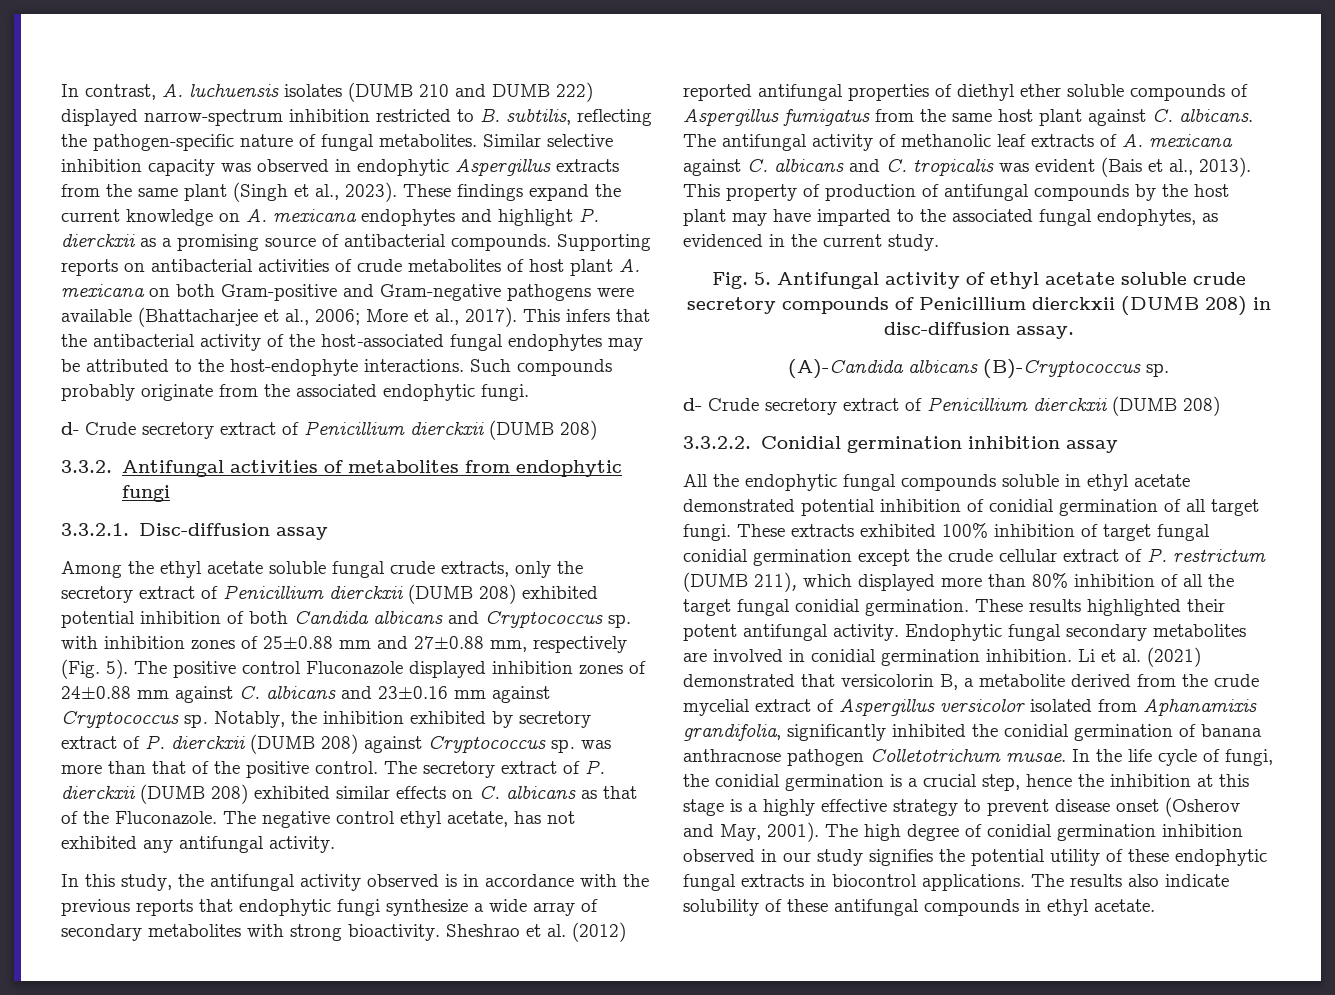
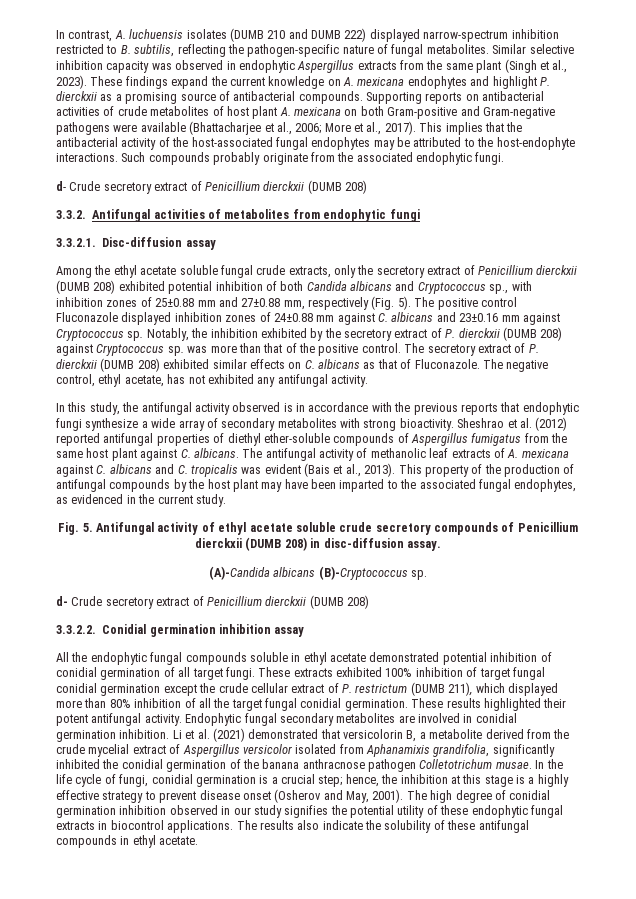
- This infers that the antibacterial activity of the host-associated fungal endophytes may be attributed to the host-endophyte interactions.
+ This implies that the antibacterial activity of the host-associated fungal endophytes may be attributed to the host-endophyte interactions.
- Among the ethyl acetate soluble fungal crude extracts, only the secretory extract of Penicillium dierckxii (DUMB 208) exhibited potential inhibition of both Candida albicans and Cryptococcus sp. with inhibition zones of 25±0.88 mm and 27±0.88 mm, respectively (Fig. 5).
+ Among the ethyl acetate soluble fungal crude extracts, only the secretory extract of Penicillium dierckxii (DUMB 208) exhibited potential inhibition of both Candida albicans and Cryptococcus sp., with inhibition zones of 25±0.88 mm and 27±0.88 mm, respectively (Fig. 5).
- Notably, the inhibition exhibited by secretory extract of P. dierckxii (DUMB 208) against Cryptococcus sp. was more than that of the positive control.
+ Notably, the inhibition exhibited by the secretory extract of P. dierckxii (DUMB 208) against Cryptococcus sp. was more than that of the positive control.
- The secretory extract of P. dierckxii (DUMB 208) exhibited similar effects on C. albicans as that of the Fluconazole.
+ The secretory extract of P. dierckxii (DUMB 208) exhibited similar effects on C. albicans as that of Fluconazole.
- The negative control ethyl acetate, has not exhibited any antifungal activity.
+ The negative control, ethyl acetate, has not exhibited any antifungal activity.
- Sheshrao et al. (2012) reported antifungal properties of diethyl ether soluble compounds of Aspergillus fumigatus from the same host plant against C. albicans.
+ Sheshrao et al. (2012) reported antifungal properties of diethyl ether-soluble compounds of Aspergillus fumigatus from the same host plant against C. albicans.
- This property of production of antifungal compounds by the host plant may have imparted to the associated fungal endophytes, as evidenced in the current study.
+ This property of the production of antifungal compounds by the host plant may have been imparted to the associated fungal endophytes, as evidenced in the current study.
- Li et al. (2021) demonstrated that versicolorin B, a metabolite derived from the crude mycelial extract of Aspergillus versicolor isolated from Aphanamixis grandifolia, significantly inhibited the conidial germination of banana anthracnose pathogen Colletotrichum musae.
+ Li et al. (2021) demonstrated that versicolorin B, a metabolite derived from the crude mycelial extract of Aspergillus versicolor isolated from Aphanamixis grandifolia, significantly inhibited the conidial germination of the banana anthracnose pathogen Colletotrichum musae.
- In the life cycle of fungi, the conidial germination is a crucial step, hence the inhibition at this stage is a highly effective strategy to prevent disease onset (Osherov and May, 2001).
+ In the life cycle of fungi, conidial germination is a crucial step; hence, the inhibition at this stage is a highly effective strategy to prevent disease onset (Osherov and May, 2001).
- The results also indicate solubility of these antifungal compounds in ethyl acetate.
+ The results also indicate the solubility of these antifungal compounds in ethyl acetate.

